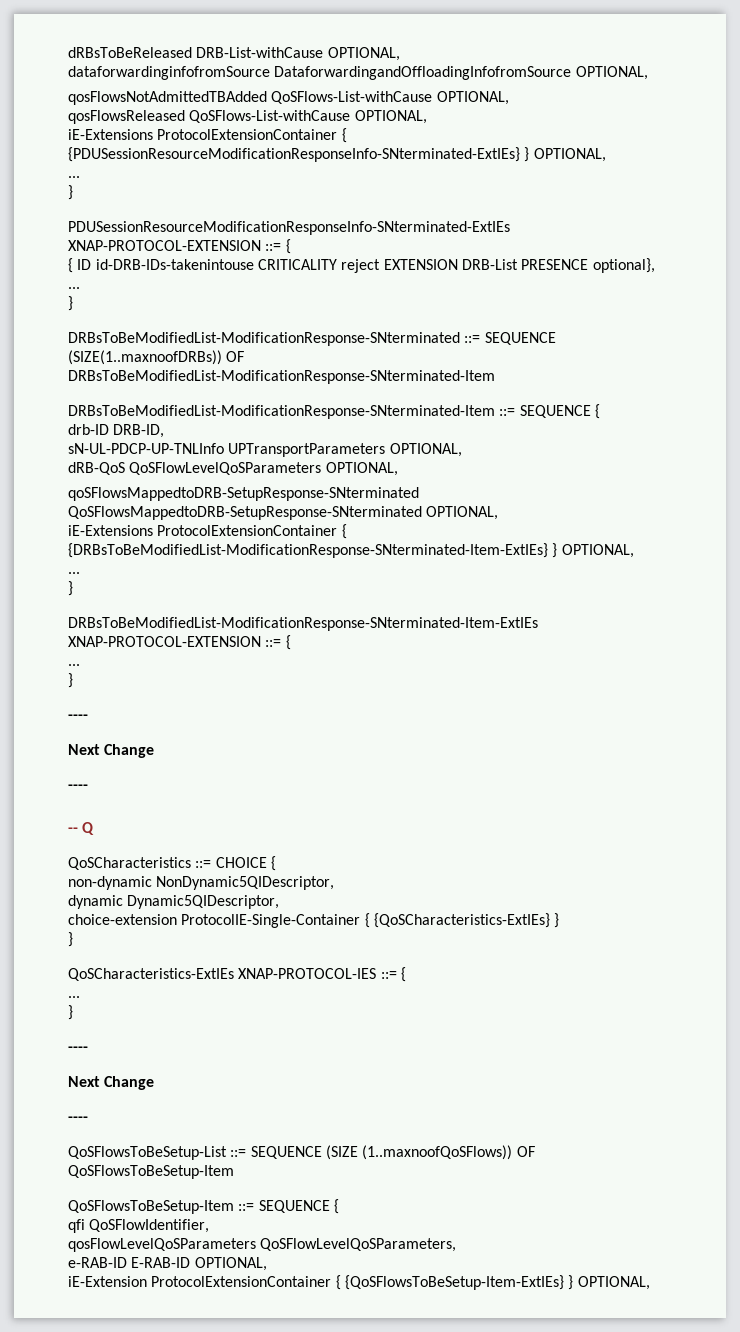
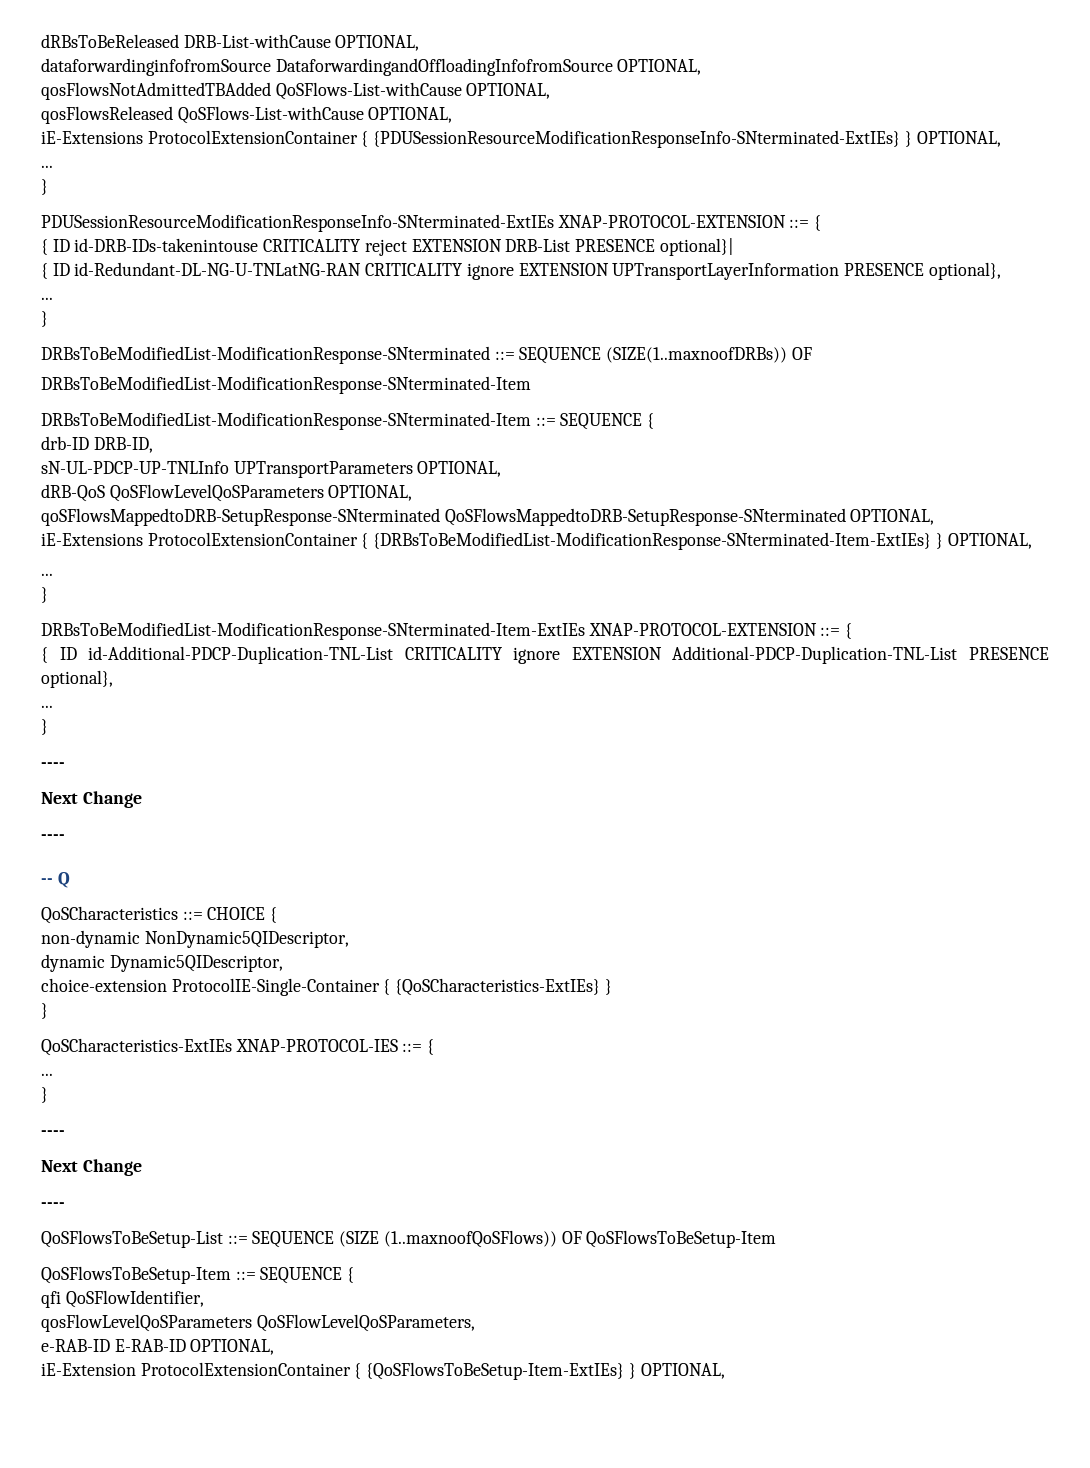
- { ID id-DRB-IDs-takenintouse CRITICALITY reject EXTENSION DRB-List PRESENCE optional},
+ { ID id-DRB-IDs-takenintouse CRITICALITY reject EXTENSION DRB-List PRESENCE optional}|
+ { ID id-Redundant-DL-NG-U-TNLatNG-RAN CRITICALITY ignore EXTENSION UPTransportLayerInformation PRESENCE optional},
+ { ID id-Additional-PDCP-Duplication-TNL-List CRITICALITY ignore EXTENSION Additional-PDCP-Duplication-TNL-List PRESENCE optional},

